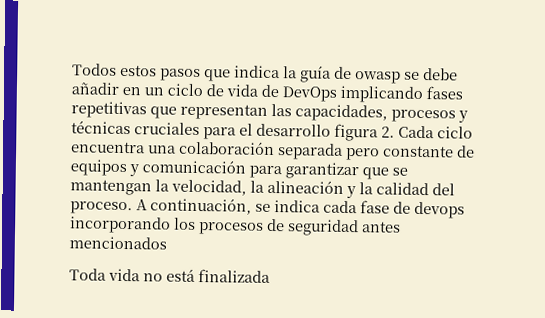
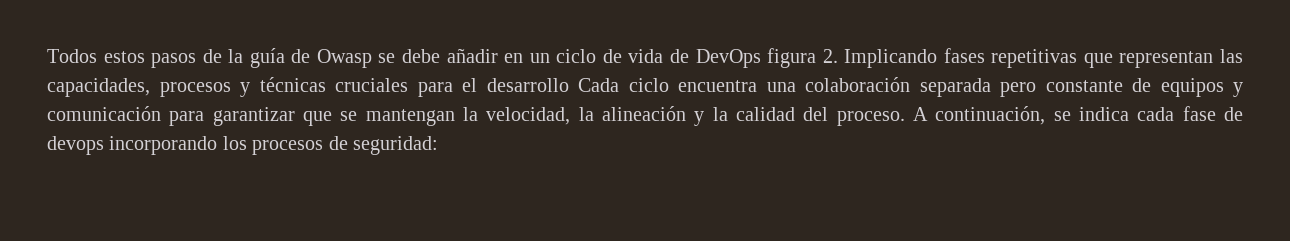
- Todos estos pasos que indica la guía de owasp se debe añadir en un ciclo de vida de DevOps implicando fases repetitivas que representan las capacidades, procesos y técnicas cruciales para el desarrollo figura 2. Cada ciclo encuentra una colaboración separada pero constante de equipos y comunicación para garantizar que se mantengan la velocidad, la alineación y la calidad del proceso.
+ Todos estos pasos de la guía de Owasp se debe añadir en un ciclo de vida de DevOps figura 2. Implicando fases repetitivas que representan las capacidades, procesos y técnicas cruciales para el desarrollo Cada ciclo encuentra una colaboración separada pero constante de equipos y comunicación para garantizar que se mantengan la velocidad, la alineación y la calidad del proceso.
- A continuación, se indica cada fase de devops incorporando los procesos de seguridad antes mencionados
- Toda vida no está finalizada
+ A continuación, se indica cada fase de devops incorporando los procesos de seguridad:

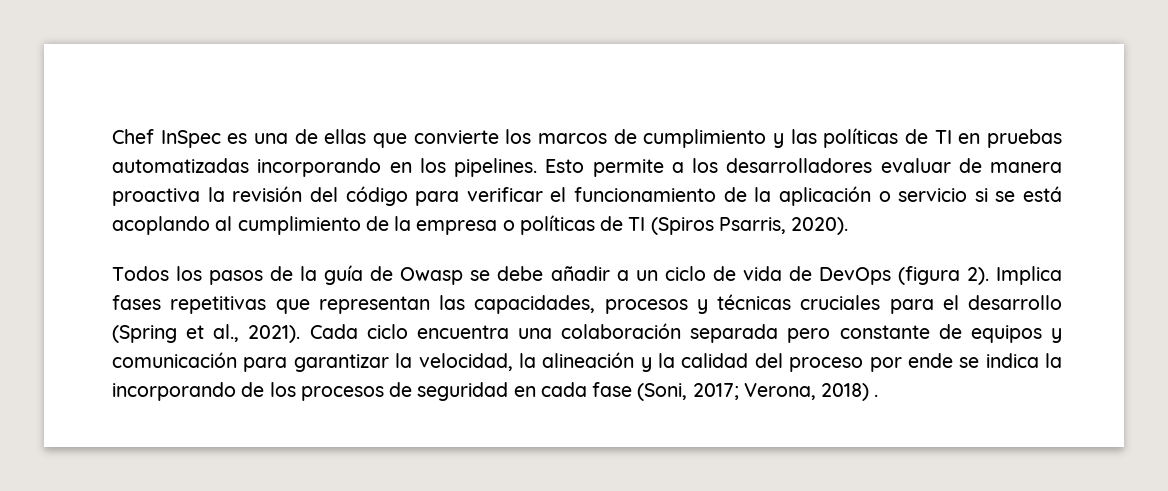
- Todos estos pasos de la guía de Owasp se debe añadir en un ciclo de vida de DevOps figura 2. Implicando fases repetitivas que representan las capacidades, procesos y técnicas cruciales para el desarrollo Cada ciclo encuentra una colaboración separada pero constante de equipos y comunicación para garantizar que se mantengan la velocidad, la alineación y la calidad del proceso. A continuación, se indica cada fase de devops incorporando los procesos de seguridad:
+ Chef InSpec es una de ellas que convierte los marcos de cumplimiento y las políticas de TI en pruebas automatizadas incorporando en los pipelines. Esto permite a los desarrolladores evaluar de manera proactiva la revisión del código para verificar el funcionamiento de la aplicación o servicio si se está acoplando al cumplimiento de la empresa o políticas de TI (Spiros Psarris, 2020).
+ Todos los pasos de la guía de Owasp se debe añadir a un ciclo de vida de DevOps (figura 2). Implica fases repetitivas que representan las capacidades, procesos y técnicas cruciales para el desarrollo (Spring et al., 2021). Cada ciclo encuentra una colaboración separada pero constante de equipos y comunicación para garantizar la velocidad, la alineación y la calidad del proceso por ende se indica la incorporando de los procesos de seguridad en cada fase (Soni, 2017; Verona, 2018) .

